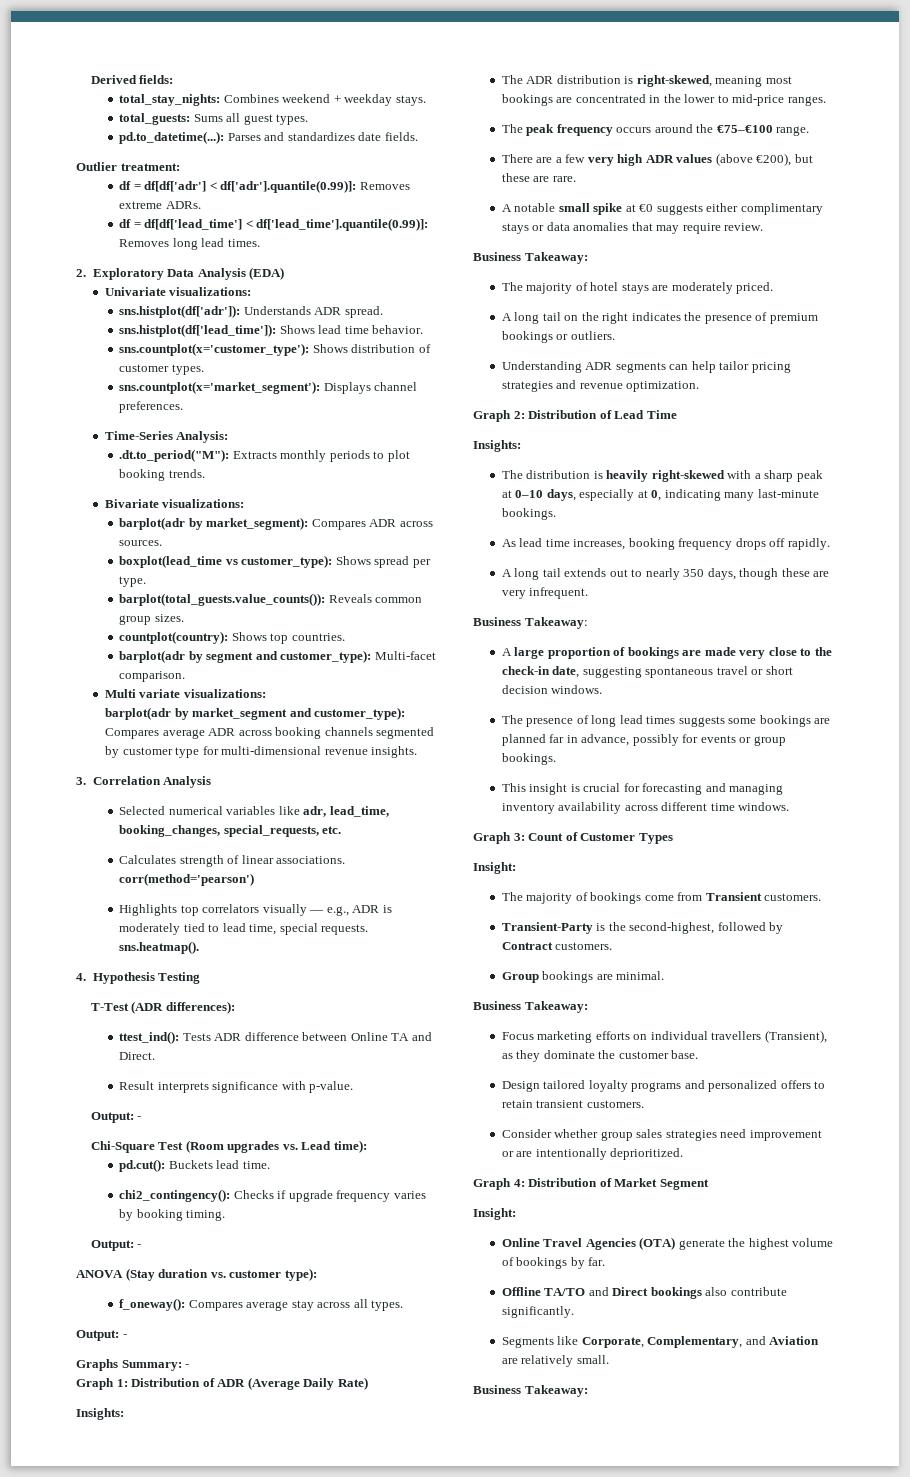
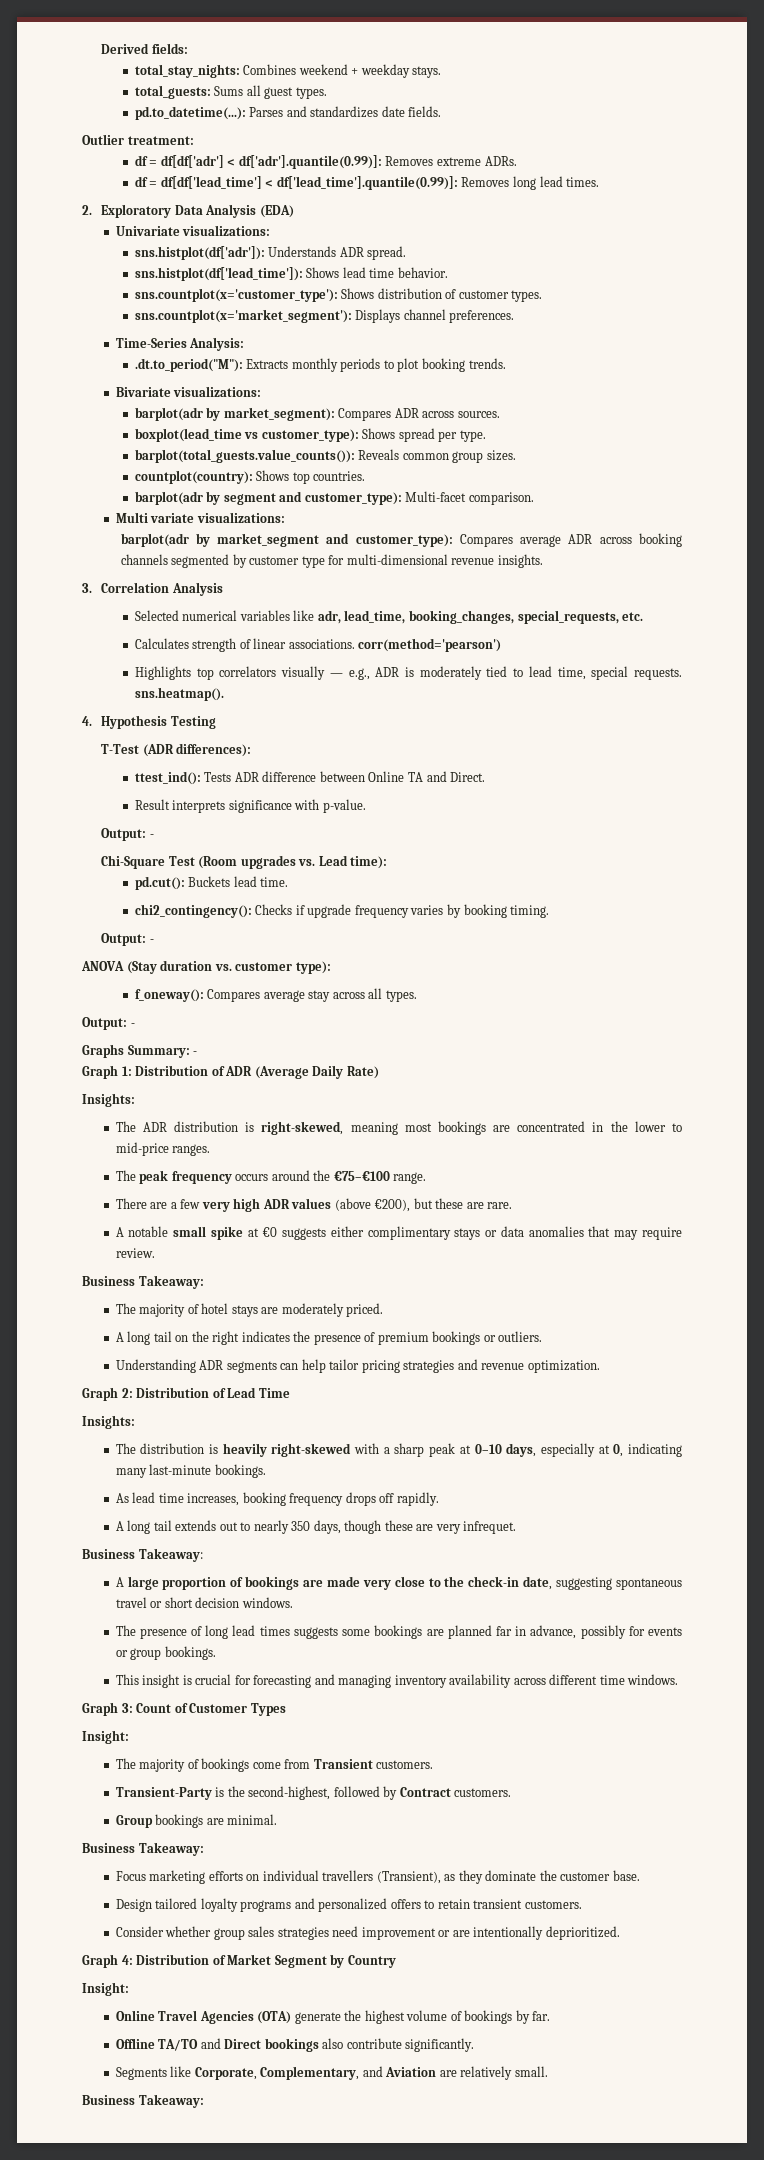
- A long tail extends out to nearly 350 days, though these are very infrequent.
+ A long tail extends out to nearly 350 days, though these are very infrequet.
- Graph 4: Distribution of Market Segment
+ Graph 4: Distribution of Market Segment by Country

